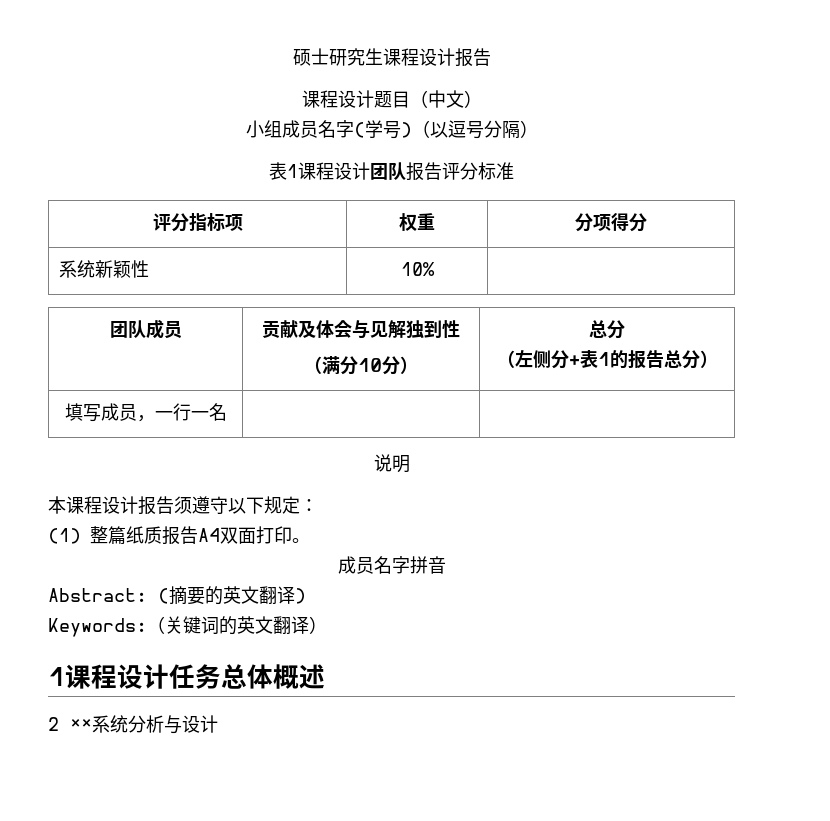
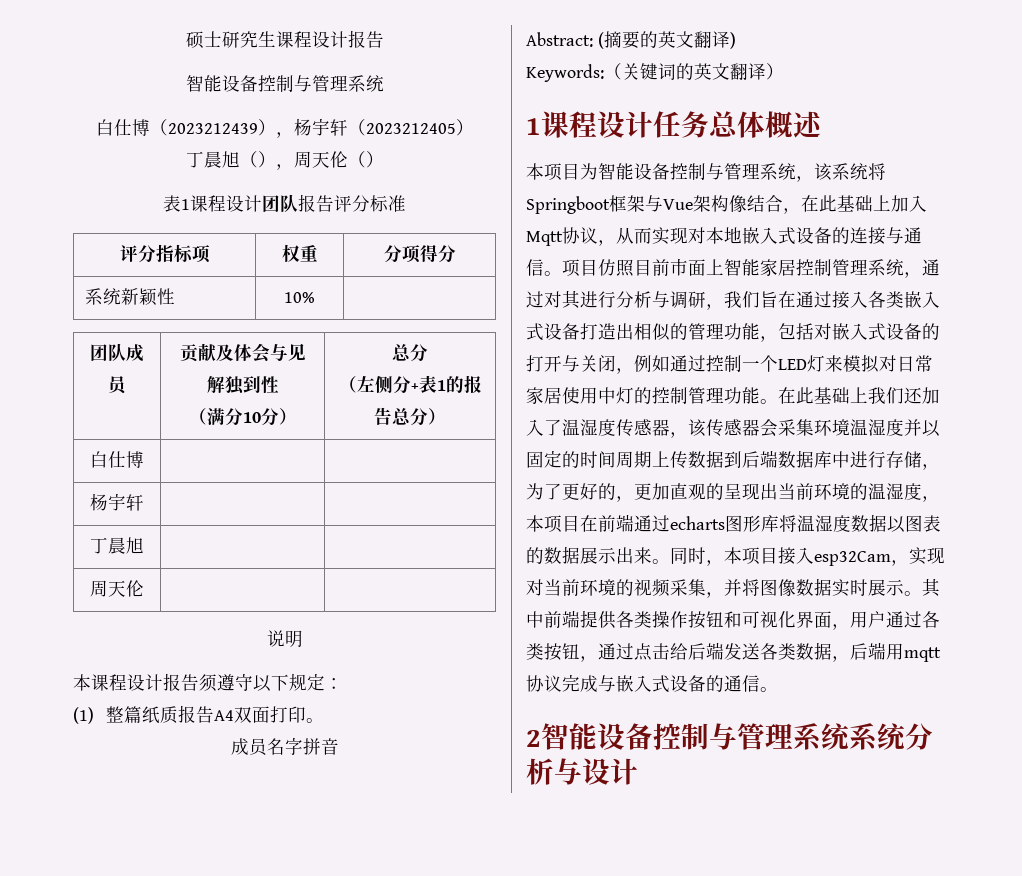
  硕士研究生课程设计报告
- 课程设计题目（中文）
- 小组成员名字(学号)（以逗号分隔）
+ 智能设备控制与管理系统
+ 白仕博（2023212439），杨宇轩（2023212405）
+ 丁晨旭（），周天伦（）
- 填写成员，一行一名 | |
+ 白仕博 | |
+ 杨宇轩 | |
+ 丁晨旭 | |
+ 周天伦 | |
- 2 ××系统分析与设计
+ 本项目为智能设备控制与管理系统，该系统将Springboot框架与Vue架构像结合，在此基础上加入Mqtt协议，从而实现对本地嵌入式设备的连接与通信。项目仿照目前市面上智能家居控制管理系统，通过对其进行分析与调研，我们旨在通过接入各类嵌入式设备打造出相似的管理功能，包括对嵌入式设备的打开与关闭，例如通过控制一个LED灯来模拟对日常家居使用中灯的控制管理功能。在此基础上我们还加入了温湿度传感器，该传感器会采集环境温湿度并以固定的时间周期上传数据到后端数据库中进行存储，为了更好的，更加直观的呈现出当前环境的温湿度，本项目在前端通过echarts图形库将温湿度数据以图表的数据展示出来。同时，本项目接入esp32Cam，实现对当前环境的视频采集，并将图像数据实时展示。其中前端提供各类操作按钮和可视化界面，用户通过各类按钮，通过点击给后端发送各类数据，后端用mqtt协议完成与嵌入式设备的通信。
+ 2智能设备控制与管理系统系统分析与设计

